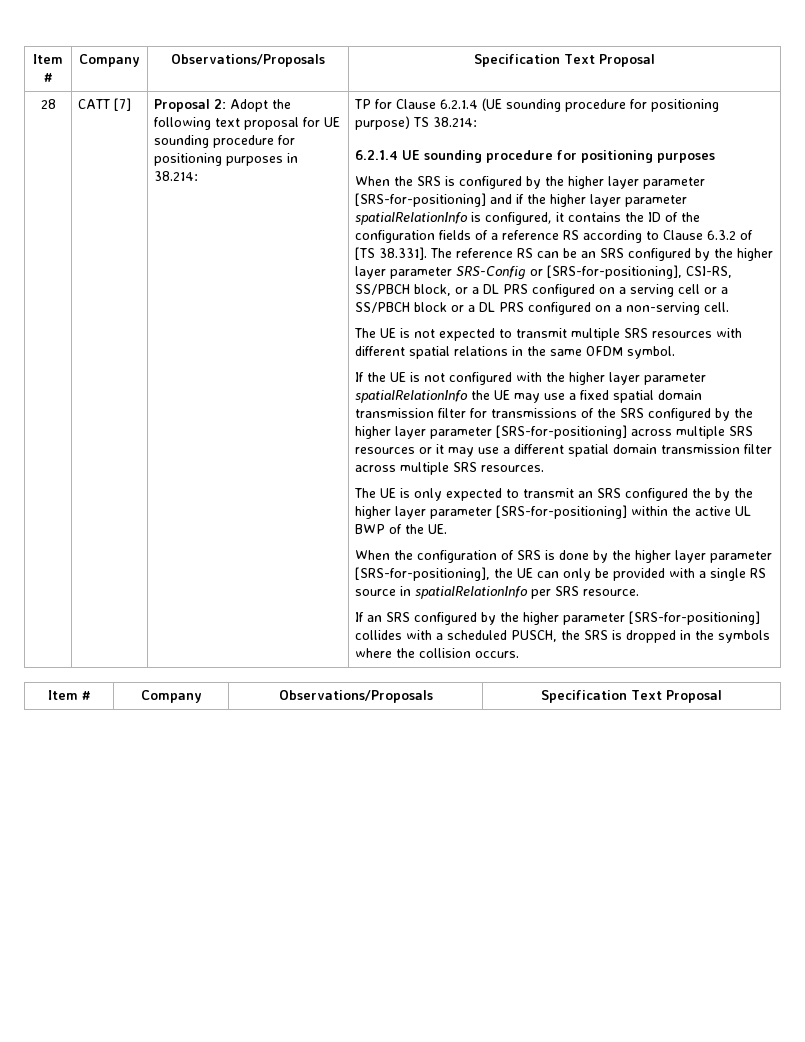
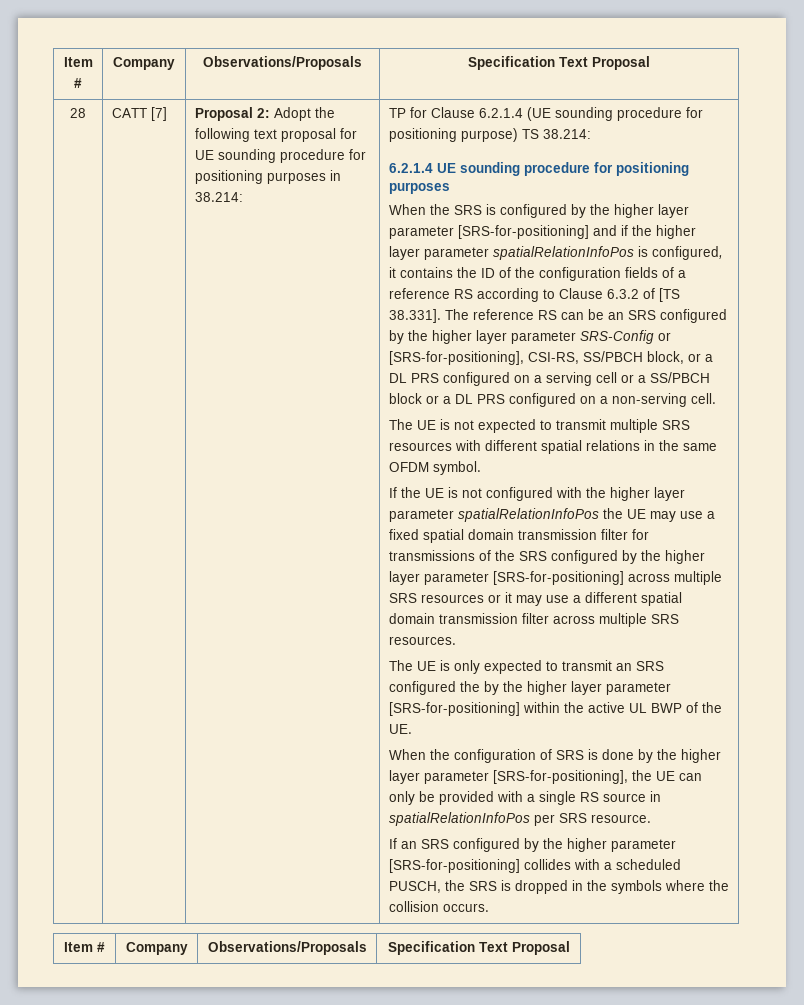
- When the SRS is configured by the higher layer parameter [SRS-for-positioning] and if the higher layer parameter spatialRelationInfo is configured, it contains the ID of the configuration fields of a reference RS according to Clause 6.3.2 of [TS 38.331]. The reference RS can be an SRS configured by the higher layer parameter SRS-Config or [SRS-for-positioning], CSI-RS, SS/PBCH block, or a DL PRS configured on a serving cell or a SS/PBCH block or a DL PRS configured on a non-serving cell.
+ When the SRS is configured by the higher layer parameter [SRS-for-positioning] and if the higher layer parameter spatialRelationInfoPos is configured, it contains the ID of the configuration fields of a reference RS according to Clause 6.3.2 of [TS 38.331]. The reference RS can be an SRS configured by the higher layer parameter SRS-Config or [SRS-for-positioning], CSI-RS, SS/PBCH block, or a DL PRS configured on a serving cell or a SS/PBCH block or a DL PRS configured on a non-serving cell.
- If the UE is not configured with the higher layer parameter spatialRelationInfo the UE may use a fixed spatial domain transmission filter for transmissions of the SRS configured by the higher layer parameter [SRS-for-positioning] across multiple SRS resources or it may use a different spatial domain transmission filter across multiple SRS resources.
+ If the UE is not configured with the higher layer parameter spatialRelationInfoPos the UE may use a fixed spatial domain transmission filter for transmissions of the SRS configured by the higher layer parameter [SRS-for-positioning] across multiple SRS resources or it may use a different spatial domain transmission filter across multiple SRS resources.
- When the configuration of SRS is done by the higher layer parameter [SRS-for-positioning], the UE can only be provided with a single RS source in spatialRelationInfo per SRS resource.
+ When the configuration of SRS is done by the higher layer parameter [SRS-for-positioning], the UE can only be provided with a single RS source in spatialRelationInfoPos per SRS resource.

